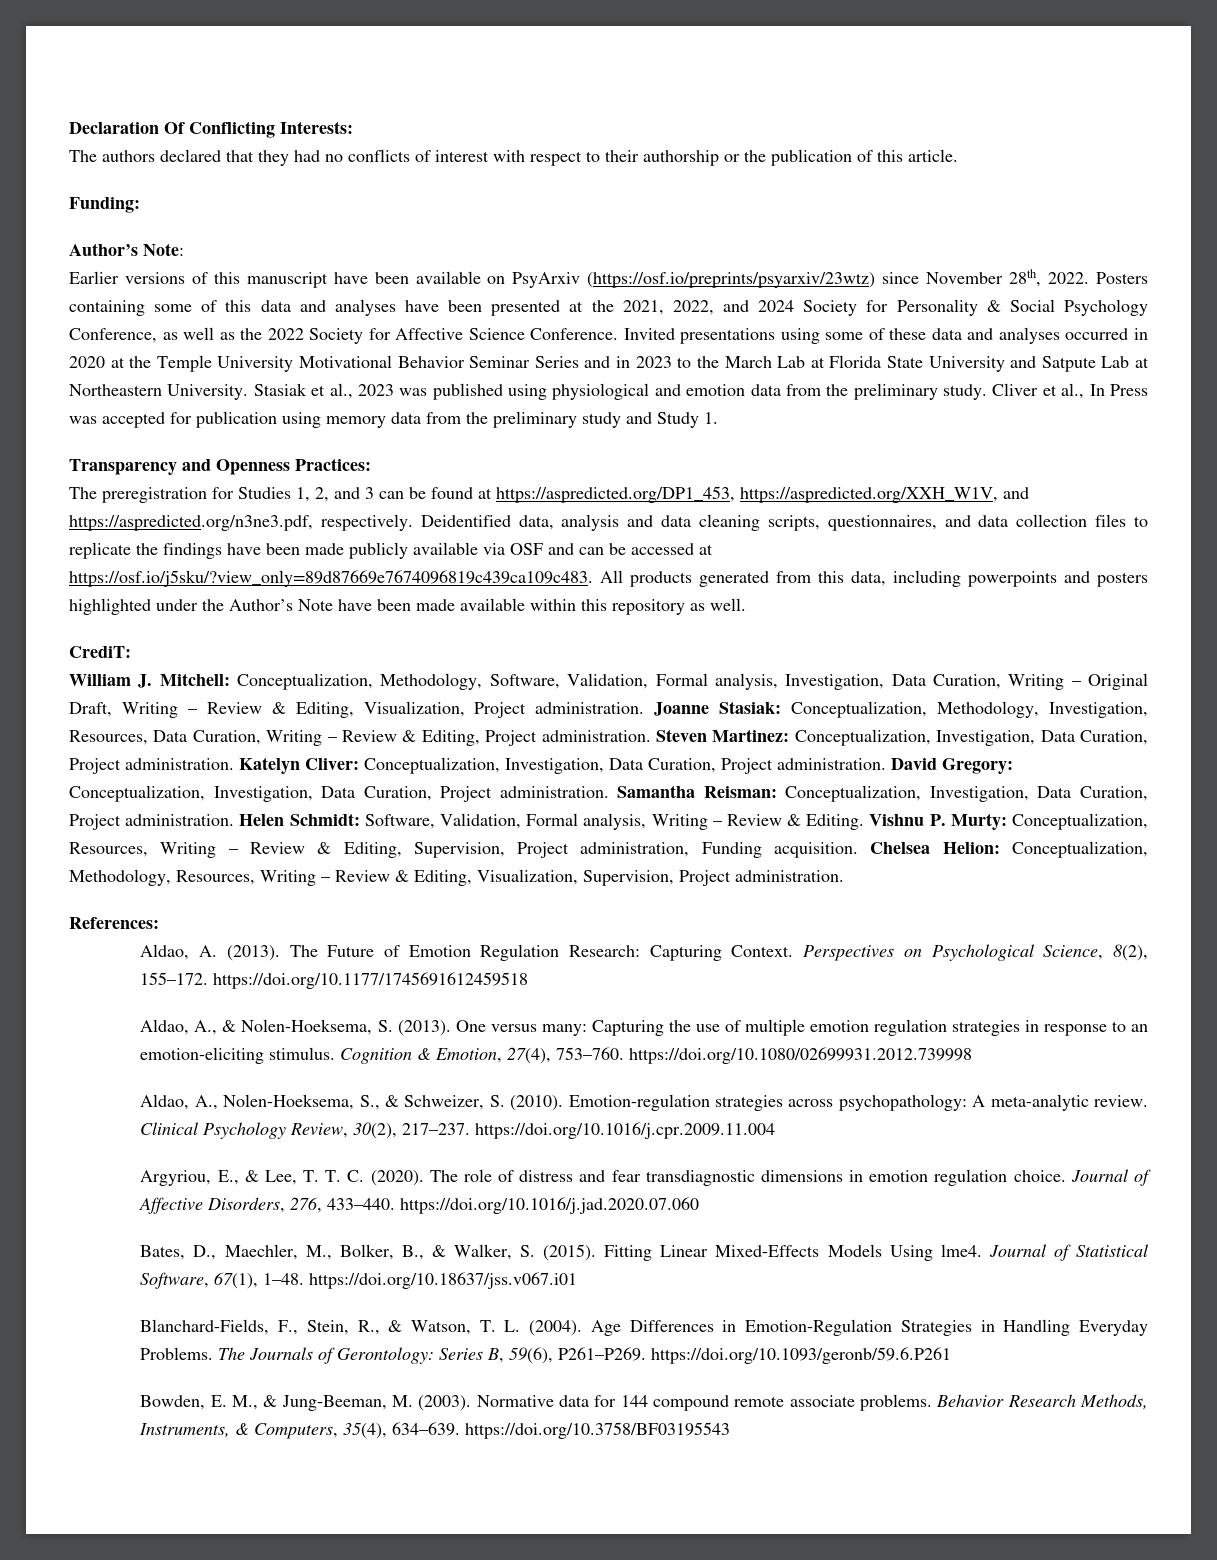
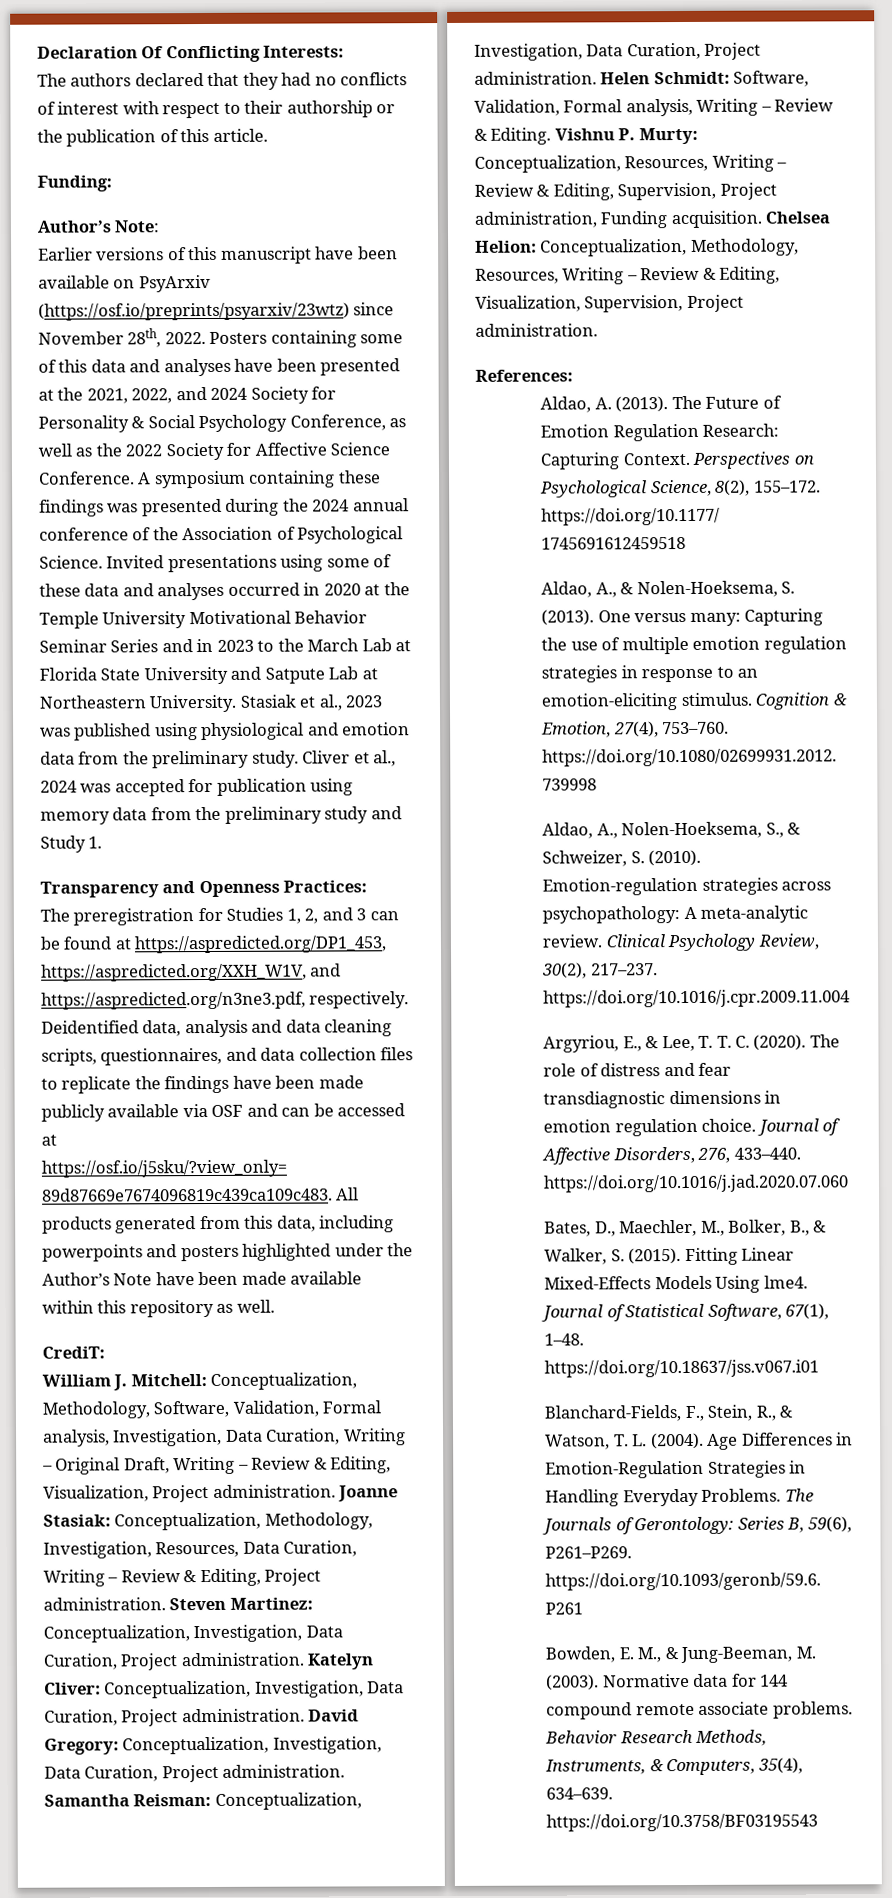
+ A symposium containing these findings was presented during the 2024 annual conference of the Association of Psychological Science.
- Cliver et al., In Press was accepted for publication using memory data from the preliminary study and Study 1.
+ Cliver et al., 2024 was accepted for publication using memory data from the preliminary study and Study 1.

